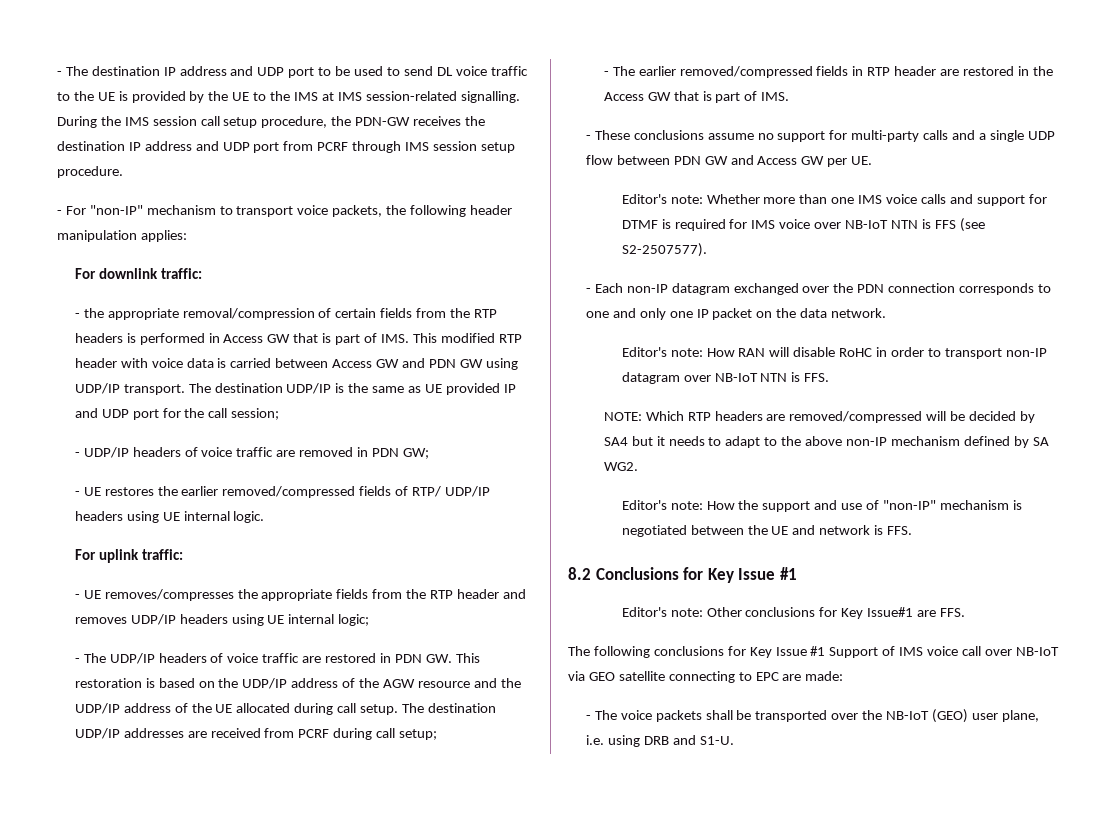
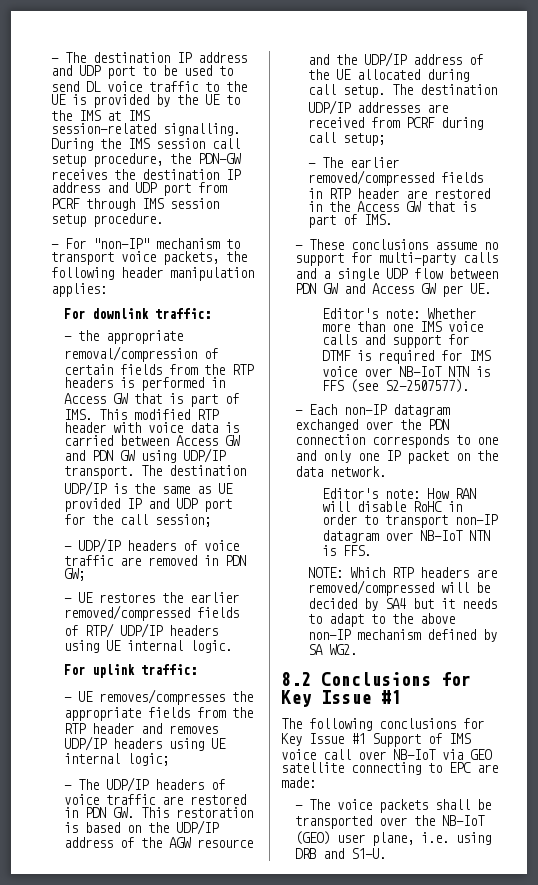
- Editor's note: How the support and use of "non-IP" mechanism is negotiated between the UE and network is FFS.
- Editor's note: Other conclusions for Key Issue#1 are FFS.

